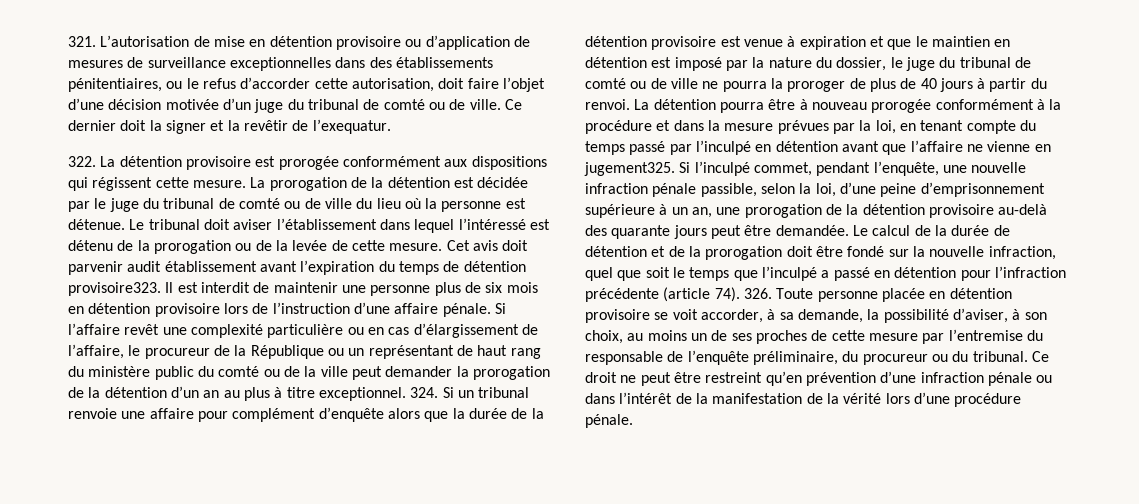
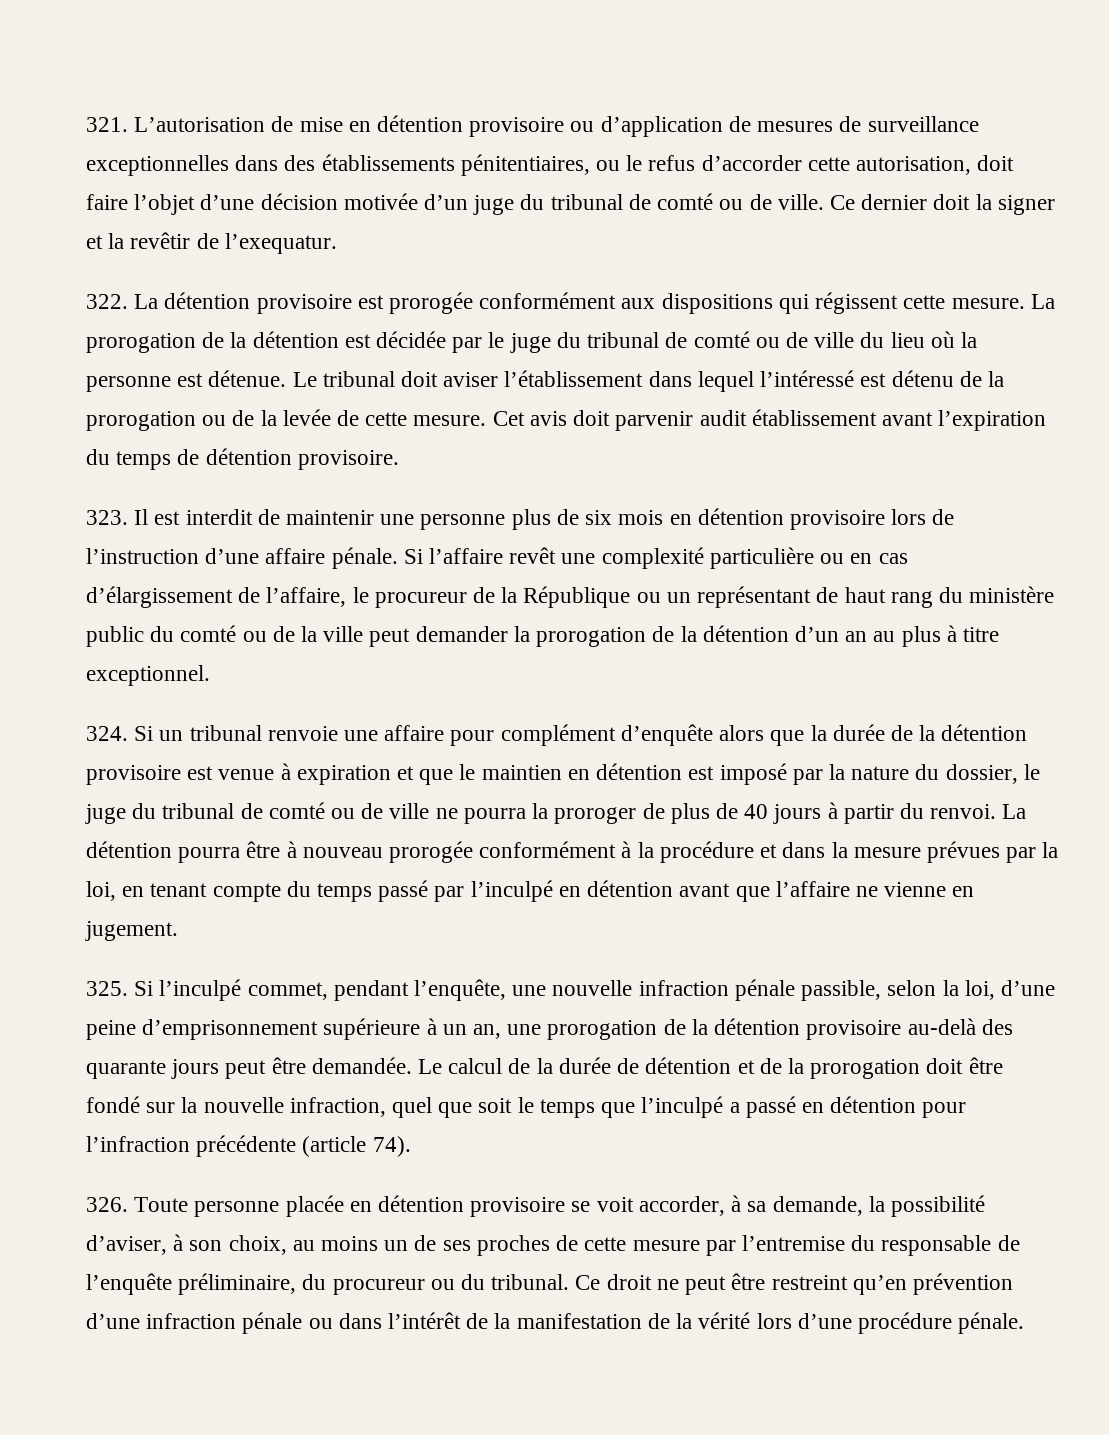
- Cet avis doit parvenir audit établissement avant l’expiration du temps de détention provisoire323. Il est interdit de maintenir une personne plus de six mois en détention provisoire lors de l’instruction d’une affaire pénale.
+ Cet avis doit parvenir audit établissement avant l’expiration du temps de détention provisoire.
+ 323. Il est interdit de maintenir une personne plus de six mois en détention provisoire lors de l’instruction d’une affaire pénale.
- Si l’affaire revêt une complexité particulière ou en cas d’élargissement de l’affaire, le procureur de la République ou un représentant de haut rang du ministère public du comté ou de la ville peut demander la prorogation de la détention d’un an au plus à titre exceptionnel. 324. Si un tribunal renvoie une affaire pour complément d’enquête alors que la durée de la détention provisoire est venue à expiration et que le maintien en détention est imposé par la nature du dossier, le juge du tribunal de comté ou de ville ne pourra la proroger de plus de 40 jours à partir du renvoi.
+ Si l’affaire revêt une complexité particulière ou en cas d’élargissement de l’affaire, le procureur de la République ou un représentant de haut rang du ministère public du comté ou de la ville peut demander la prorogation de la détention d’un an au plus à titre exceptionnel.
+ 324. Si un tribunal renvoie une affaire pour complément d’enquête alors que la durée de la détention provisoire est venue à expiration et que le maintien en détention est imposé par la nature du dossier, le juge du tribunal de comté ou de ville ne pourra la proroger de plus de 40 jours à partir du renvoi.
- La détention pourra être à nouveau prorogée conformément à la procédure et dans la mesure prévues par la loi, en tenant compte du temps passé par l’inculpé en détention avant que l’affaire ne vienne en jugement325. Si l’inculpé commet, pendant l’enquête, une nouvelle infraction pénale passible, selon la loi, d’une peine d’emprisonnement supérieure à un an, une prorogation de la détention provisoire au-delà des quarante jours peut être demandée.
+ La détention pourra être à nouveau prorogée conformément à la procédure et dans la mesure prévues par la loi, en tenant compte du temps passé par l’inculpé en détention avant que l’affaire ne vienne en jugement.
+ 325. Si l’inculpé commet, pendant l’enquête, une nouvelle infraction pénale passible, selon la loi, d’une peine d’emprisonnement supérieure à un an, une prorogation de la détention provisoire au-delà des quarante jours peut être demandée.
- Le calcul de la durée de détention et de la prorogation doit être fondé sur la nouvelle infraction, quel que soit le temps que l’inculpé a passé en détention pour l’infraction précédente (article 74). 326. Toute personne placée en détention provisoire se voit accorder, à sa demande, la possibilité d’aviser, à son choix, au moins un de ses proches de cette mesure par l’entremise du responsable de l’enquête préliminaire, du procureur ou du tribunal.
+ Le calcul de la durée de détention et de la prorogation doit être fondé sur la nouvelle infraction, quel que soit le temps que l’inculpé a passé en détention pour l’infraction précédente (article 74).
+ 326. Toute personne placée en détention provisoire se voit accorder, à sa demande, la possibilité d’aviser, à son choix, au moins un de ses proches de cette mesure par l’entremise du responsable de l’enquête préliminaire, du procureur ou du tribunal.

